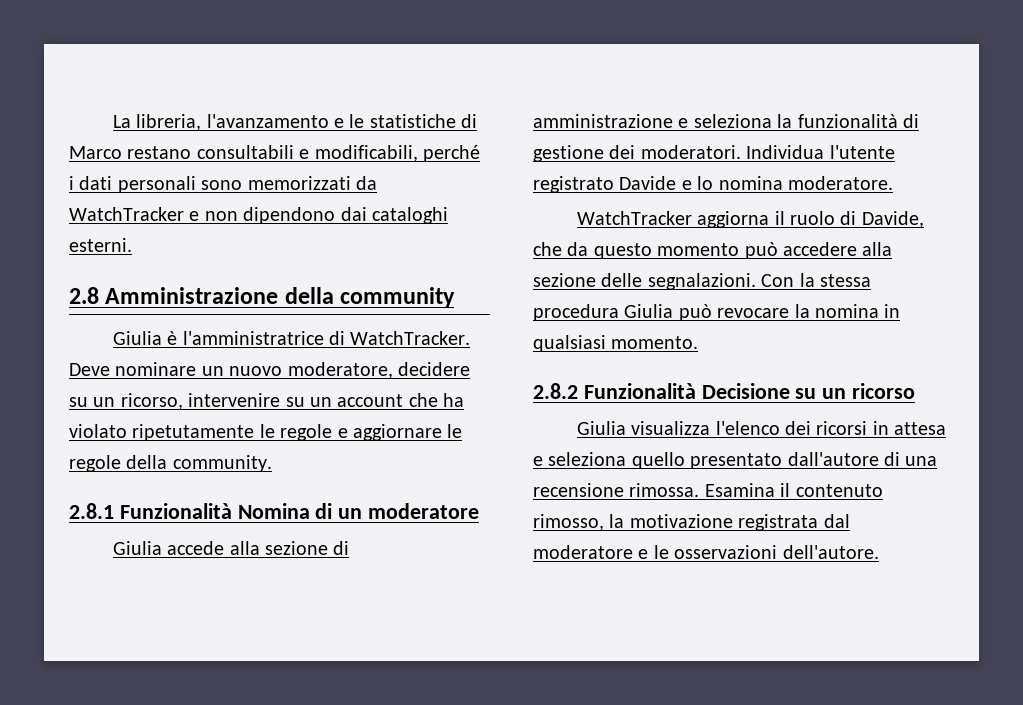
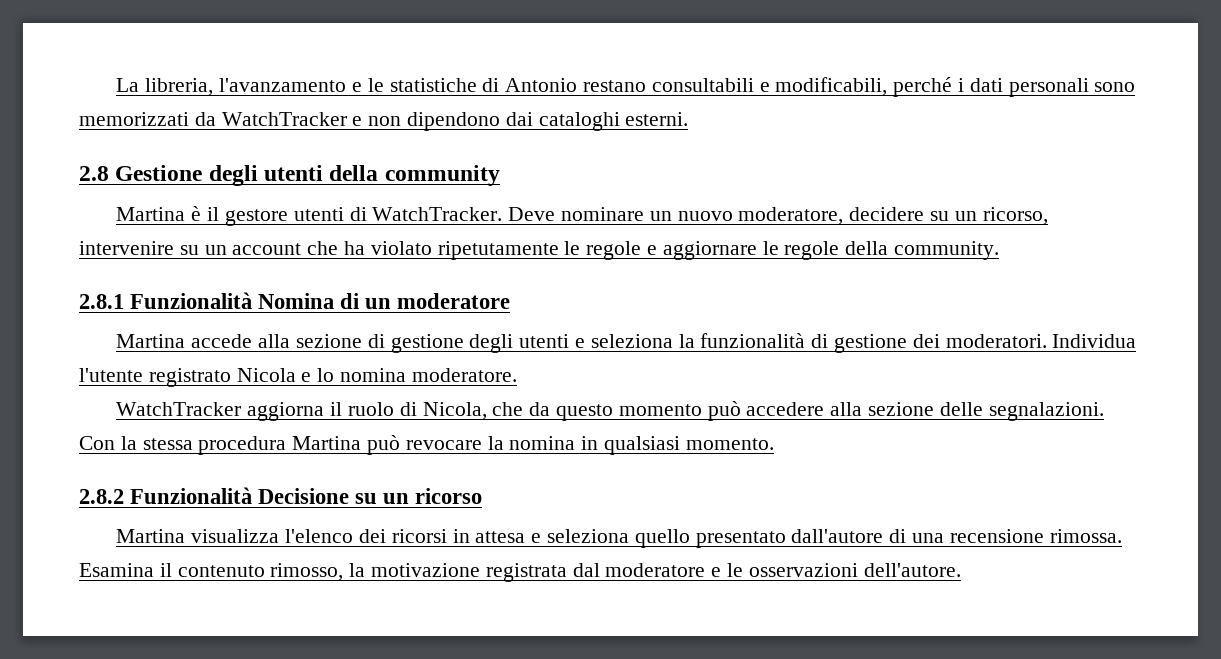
- La libreria, l'avanzamento e le statistiche di Marco restano consultabili e modificabili, perché i dati personali sono memorizzati da WatchTracker e non dipendono dai cataloghi esterni.
+ La libreria, l'avanzamento e le statistiche di Antonio restano consultabili e modificabili, perché i dati personali sono memorizzati da WatchTracker e non dipendono dai cataloghi esterni.
- 2.8 Amministrazione della community
+ 2.8 Gestione degli utenti della community
- Giulia è l'amministratrice di WatchTracker.
+ Martina è il gestore utenti di WatchTracker.
- Giulia accede alla sezione di amministrazione e seleziona la funzionalità di gestione dei moderatori.
+ Martina accede alla sezione di gestione degli utenti e seleziona la funzionalità di gestione dei moderatori.
- Individua l'utente registrato Davide e lo nomina moderatore.
+ Individua l'utente registrato Nicola e lo nomina moderatore.
- WatchTracker aggiorna il ruolo di Davide, che da questo momento può accedere alla sezione delle segnalazioni.
+ WatchTracker aggiorna il ruolo di Nicola, che da questo momento può accedere alla sezione delle segnalazioni.
- Con la stessa procedura Giulia può revocare la nomina in qualsiasi momento.
+ Con la stessa procedura Martina può revocare la nomina in qualsiasi momento.
- Giulia visualizza l'elenco dei ricorsi in attesa e seleziona quello presentato dall'autore di una recensione rimossa.
+ Martina visualizza l'elenco dei ricorsi in attesa e seleziona quello presentato dall'autore di una recensione rimossa.

